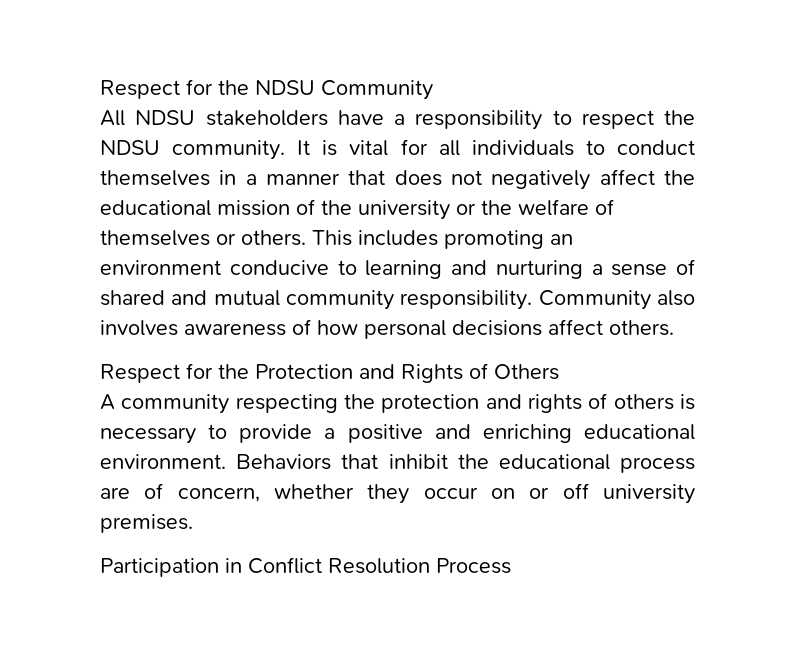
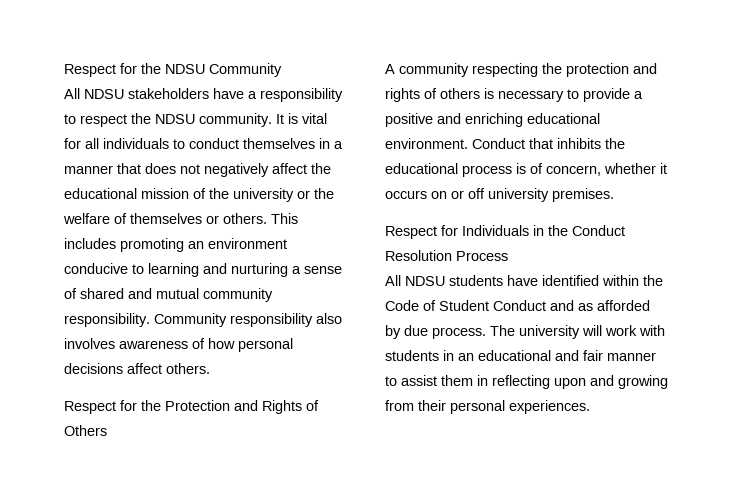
- Community also involves awareness of how personal decisions affect others.
+ Community responsibility also involves awareness of how personal decisions affect others.
- Behaviors that inhibit the educational process are of concern, whether they occur on or off university premises.
+ Conduct that inhibits the educational process is of concern, whether it occurs on or off university premises.
- Participation in Conflict Resolution Process
+ Respect for Individuals in the Conduct Resolution Process
+ All NDSU students have identified within the Code of Student Conduct and as afforded by due process. The university will work with students in an educational and fair manner to assist them in reflecting upon and growing from their personal experiences.

